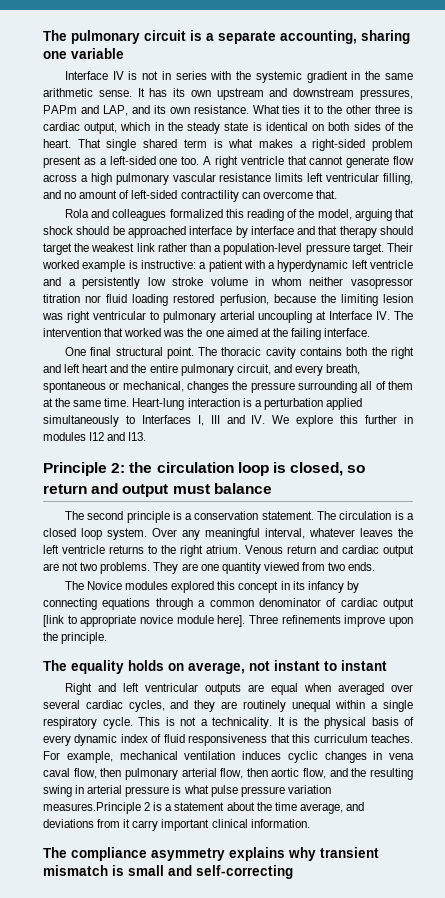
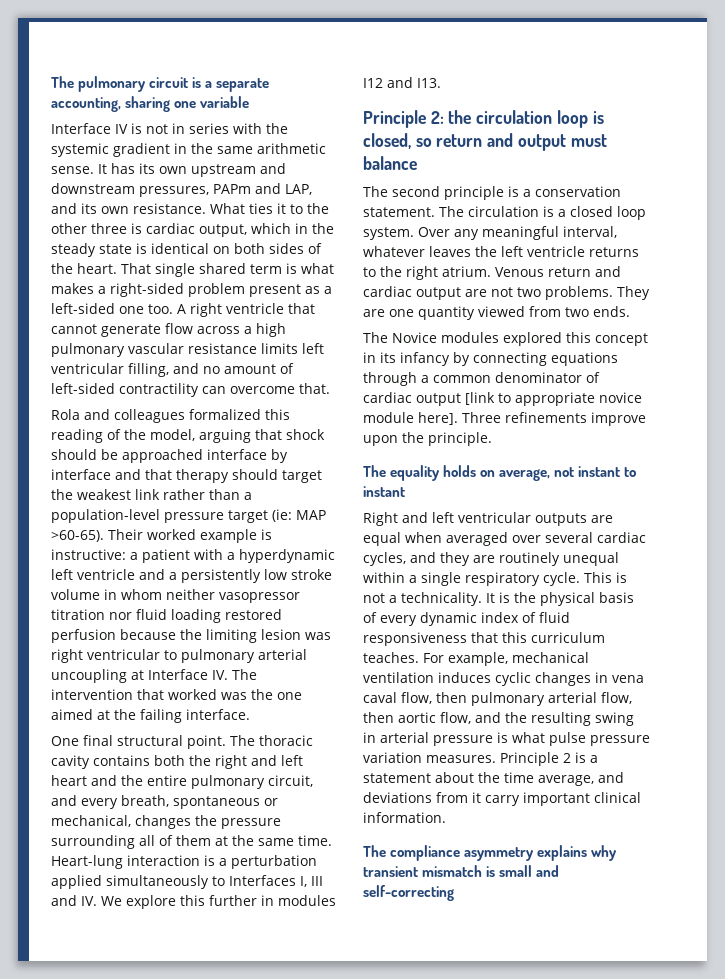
- Rola and colleagues formalized this reading of the model, arguing that shock should be approached interface by interface and that therapy should target the weakest link rather than a population-level pressure target.
+ Rola and colleagues formalized this reading of the model, arguing that shock should be approached interface by interface and that therapy should target the weakest link rather than a population-level pressure target (ie: MAP >60-65).
- Their worked example is instructive: a patient with a hyperdynamic left ventricle and a persistently low stroke volume in whom neither vasopressor titration nor fluid loading restored perfusion, because the limiting lesion was right ventricular to pulmonary arterial uncoupling at Interface IV. The intervention that worked was the one aimed at the failing interface.
+ Their worked example is instructive: a patient with a hyperdynamic left ventricle and a persistently low stroke volume in whom neither vasopressor titration nor fluid loading restored perfusion because the limiting lesion was right ventricular to pulmonary arterial uncoupling at Interface IV. The intervention that worked was the one aimed at the failing interface.
- For example, mechanical ventilation induces cyclic changes in vena caval flow, then pulmonary arterial flow, then aortic flow, and the resulting swing in arterial pressure is what pulse pressure variation measures.Principle 2 is a statement about the time average, and deviations from it carry important clinical information.
+ For example, mechanical ventilation induces cyclic changes in vena caval flow, then pulmonary arterial flow, then aortic flow, and the resulting swing in arterial pressure is what pulse pressure variation measures. Principle 2 is a statement about the time average, and deviations from it carry important clinical information.

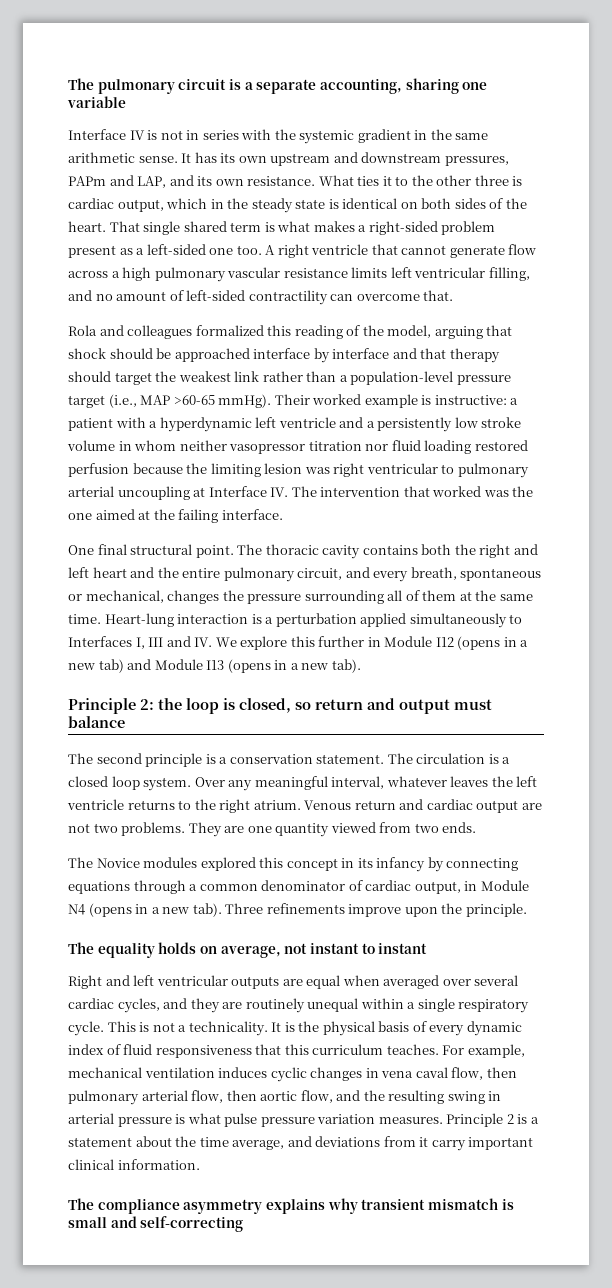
- Rola and colleagues formalized this reading of the model, arguing that shock should be approached interface by interface and that therapy should target the weakest link rather than a population-level pressure target (ie: MAP >60-65).
+ Rola and colleagues formalized this reading of the model, arguing that shock should be approached interface by interface and that therapy should target the weakest link rather than a population-level pressure target (i.e., MAP >60-65 mmHg).
- Heart-lung interaction is a perturbation applied simultaneously to Interfaces I, III and IV. We explore this further in modules I12 and I13.
+ Heart-lung interaction is a perturbation applied simultaneously to Interfaces I, III and IV. We explore this further in Module I12 (opens in a new tab) and Module I13 (opens in a new tab).
- Principle 2: the circulation loop is closed, so return and output must balance
+ Principle 2: the loop is closed, so return and output must balance
- The Novice modules explored this concept in its infancy by connecting equations through a common denominator of cardiac output [link to appropriate novice module here].
+ The Novice modules explored this concept in its infancy by connecting equations through a common denominator of cardiac output, in Module N4 (opens in a new tab).

